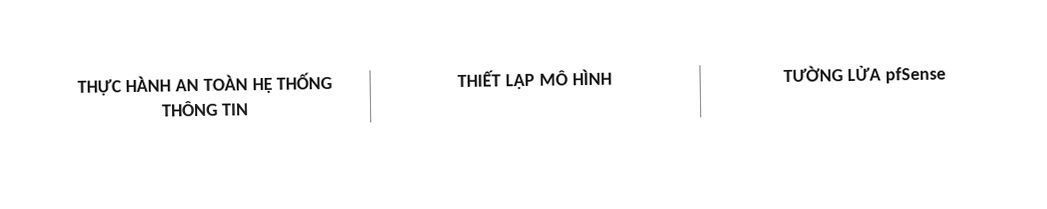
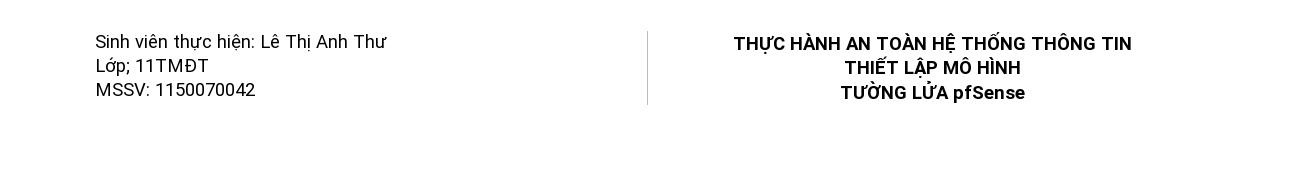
+ Sinh viên thực hiện: Lê Thị Anh Thư
+ Lớp; 11TMĐT
+ MSSV: 1150070042

